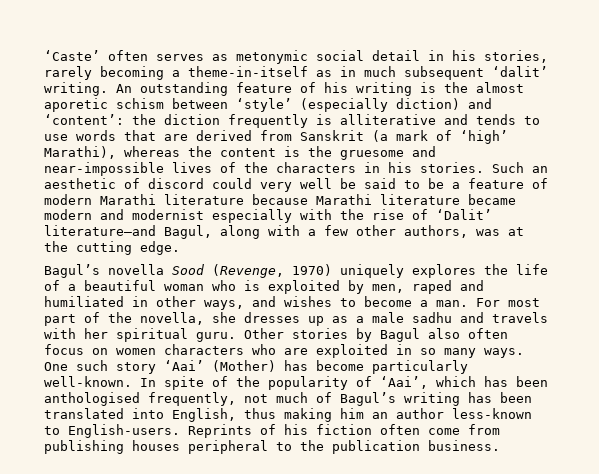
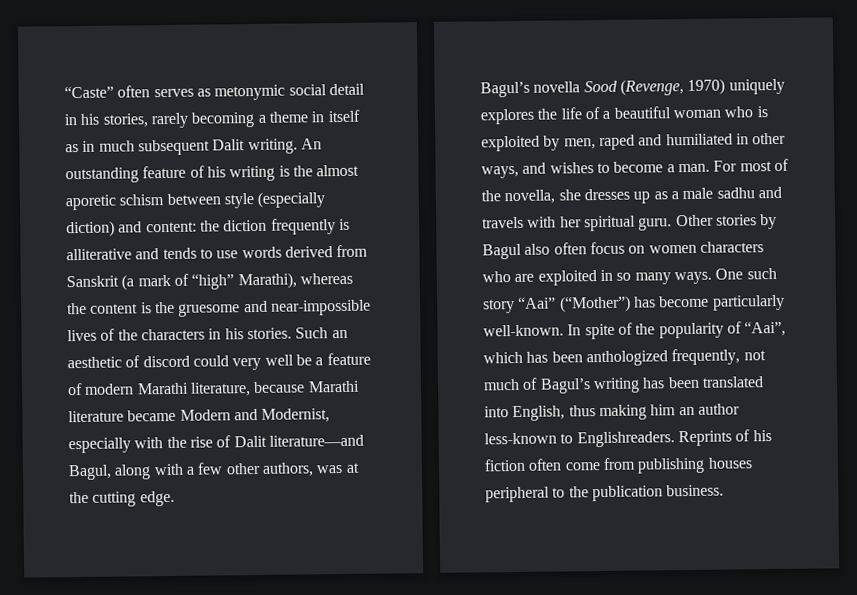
- ‘Caste’ often serves as metonymic social detail in his stories, rarely becoming a theme-in-itself as in much subsequent ‘dalit’ writing.
+ “Caste” often serves as metonymic social detail in his stories, rarely becoming a theme in itself as in much subsequent Dalit writing.
- An outstanding feature of his writing is the almost aporetic schism between ‘style’ (especially diction) and ‘content’: the diction frequently is alliterative and tends to use words that are derived from Sanskrit (a mark of ‘high’ Marathi), whereas the content is the gruesome and near-impossible lives of the characters in his stories.
+ An outstanding feature of his writing is the almost aporetic schism between style (especially diction) and content: the diction frequently is alliterative and tends to use words derived from Sanskrit (a mark of “high” Marathi), whereas the content is the gruesome and near-impossible lives of the characters in his stories.
- Such an aesthetic of discord could very well be said to be a feature of modern Marathi literature because Marathi literature became modern and modernist especially with the rise of ‘Dalit’ literature—and Bagul, along with a few other authors, was at the cutting edge.
+ Such an aesthetic of discord could very well be a feature of modern Marathi literature, because Marathi literature became Modern and Modernist, especially with the rise of Dalit literature—and Bagul, along with a few other authors, was at the cutting edge.
- For most part of the novella, she dresses up as a male sadhu and travels with her spiritual guru.
+ For most of the novella, she dresses up as a male sadhu and travels with her spiritual guru.
- One such story ‘Aai’ (Mother) has become particularly well-known.
+ One such story “Aai” (“Mother”) has become particularly well-known.
- In spite of the popularity of ‘Aai’, which has been anthologised frequently, not much of Bagul’s writing has been translated into English, thus making him an author less-known to English-users.
+ In spite of the popularity of “Aai”, which has been anthologized frequently, not much of Bagul’s writing has been translated into English, thus making him an author less-known to Englishreaders.

